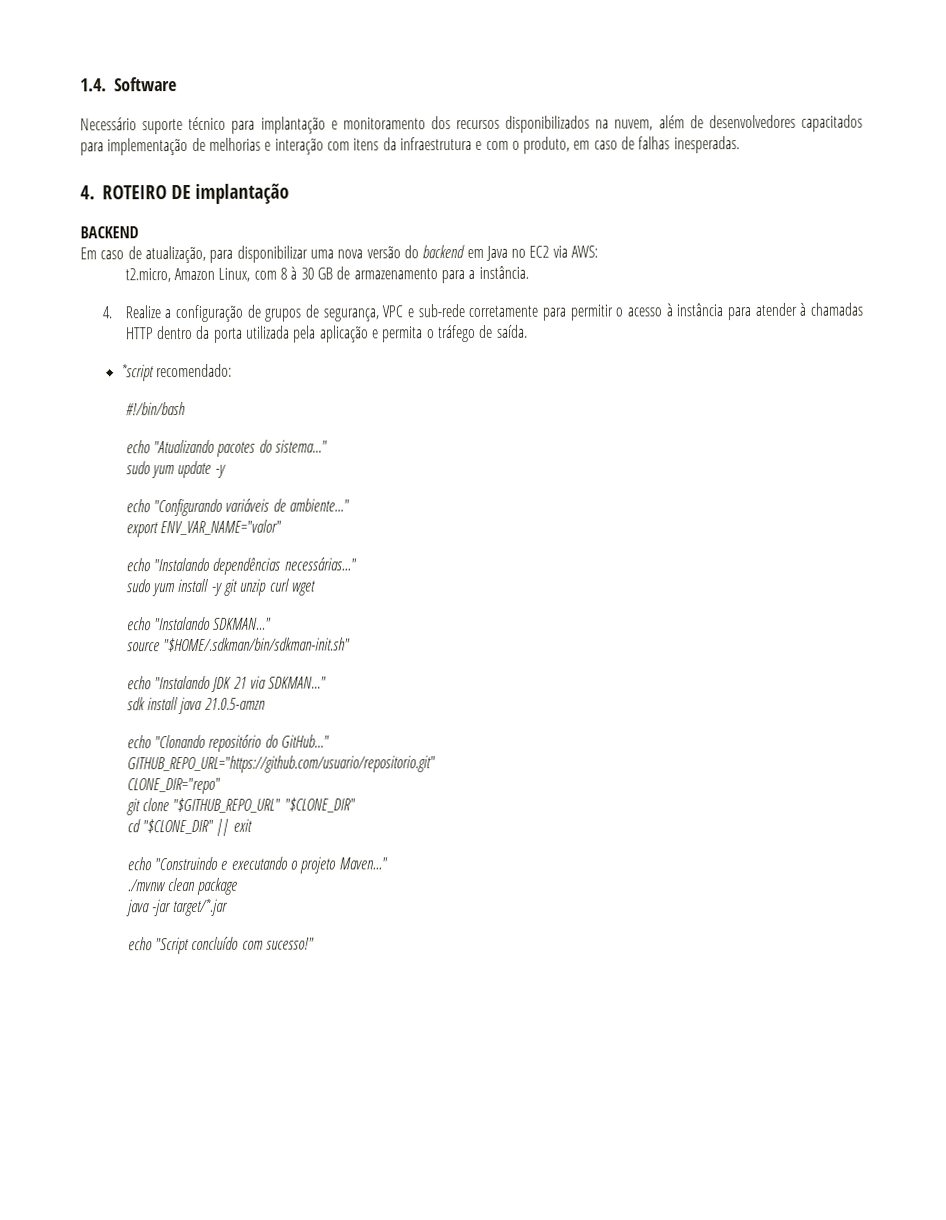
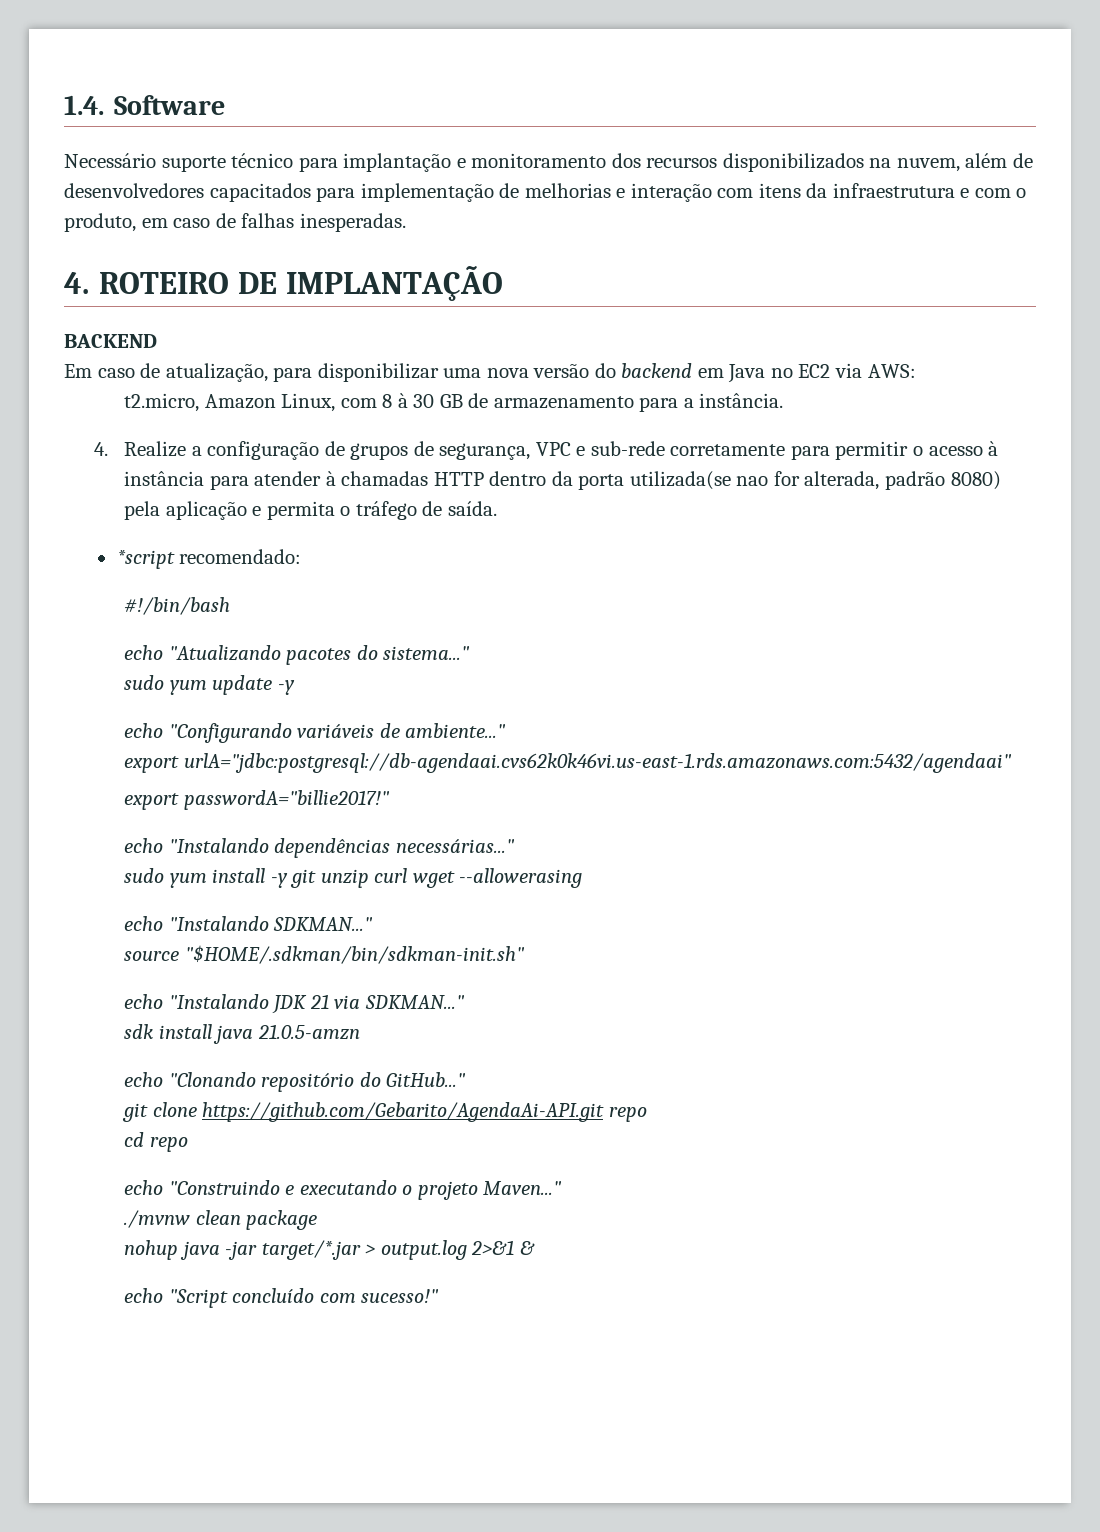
- 4. ROTEIRO DE implantação
+ 4. ROTEIRO DE IMPLANTAÇÃO
- 4. Realize a configuração de grupos de segurança, VPC e sub-rede corretamente para permitir o acesso à instância para atender à chamadas HTTP dentro da porta utilizada pela aplicação e permita o tráfego de saída.
+ 4. Realize a configuração de grupos de segurança, VPC e sub-rede corretamente para permitir o acesso à instância para atender à chamadas HTTP dentro da porta utilizada(se nao for alterada, padrão 8080) pela aplicação e permita o tráfego de saída.
- export ENV_VAR_NAME="valor"
+ export urlA="jdbc:postgresql://db-agendaai.cvs62k0k46vi.us-east-1.rds.amazonaws.com:5432/agendaai"
+ export passwordA="billie2017!"
- sudo yum install -y git unzip curl wget
+ sudo yum install -y git unzip curl wget --allowerasing
- GITHUB_REPO_URL="https://github.com/usuario/repositorio.git"
- CLONE_DIR="repo"
- git clone "$GITHUB_REPO_URL" "$CLONE_DIR"
+ git clone https://github.com/Gebarito/AgendaAi-API.git repo
- cd "$CLONE_DIR" || exit
+ cd repo
- java -jar target/*.jar
+ nohup java -jar target/*.jar > output.log 2>&1 &

